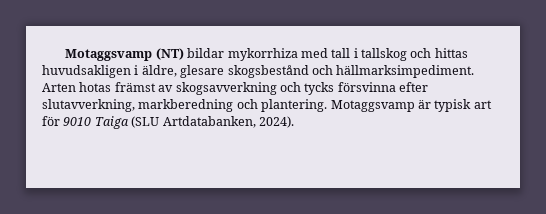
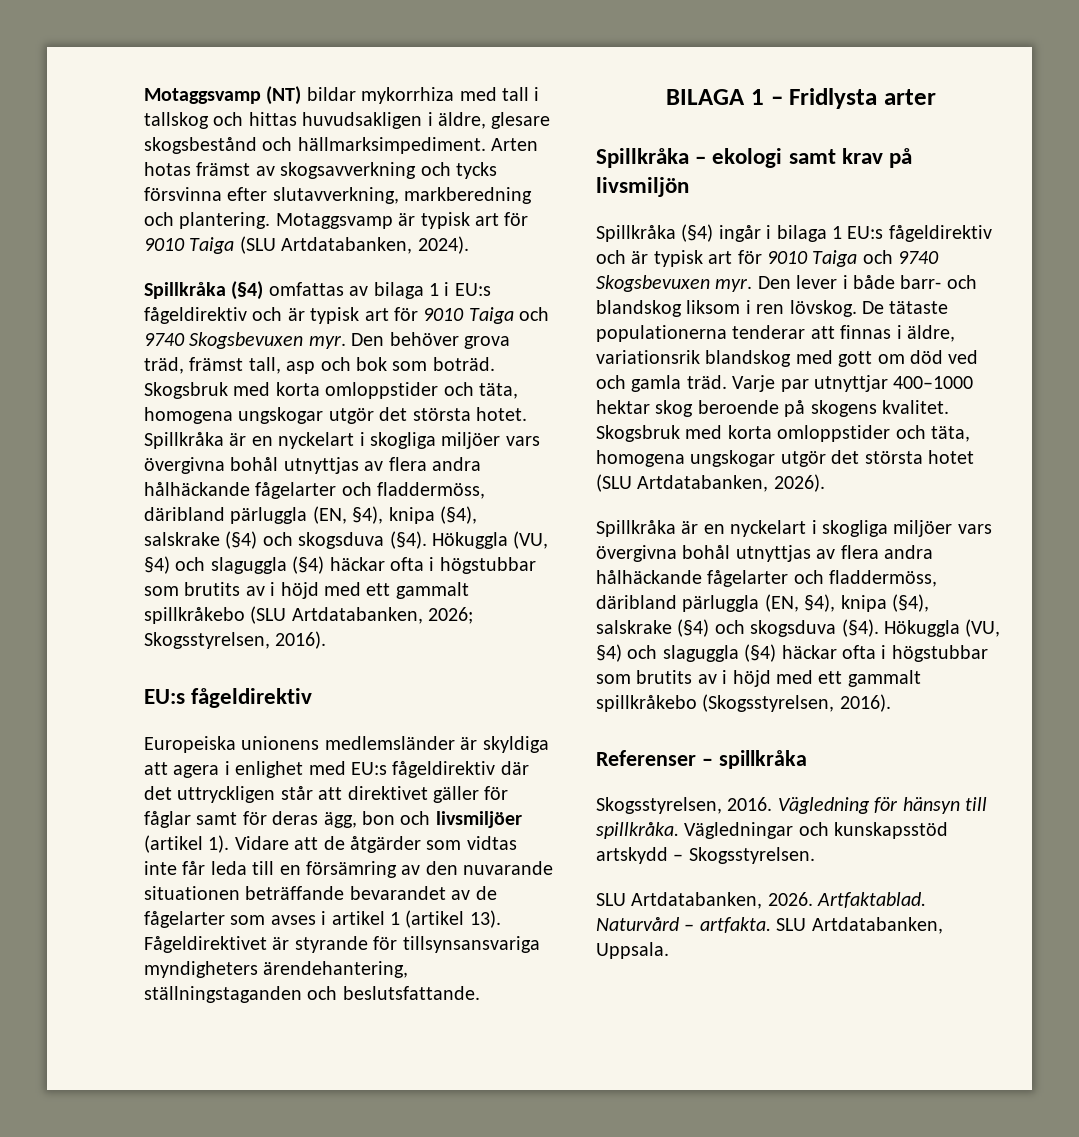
+ Spillkråka (§4) omfattas av bilaga 1 i EU:s fågeldirektiv och är typisk art för 9010 Taiga och 9740 Skogsbevuxen myr. Den behöver grova träd, främst tall, asp och bok som boträd. Skogsbruk med korta omloppstider och täta, homogena ungskogar utgör det största hotet. Spillkråka är en nyckelart i skogliga miljöer vars övergivna bohål utnyttjas av flera andra hålhäckande fågelarter och fladdermöss, däribland pärluggla (EN, §4), knipa (§4), salskrake (§4) och skogsduva (§4). Hökuggla (VU, §4) och slaguggla (§4) häckar ofta i högstubbar som brutits av i höjd med ett gammalt spillkråkebo (SLU Artdatabanken, 2026; Skogsstyrelsen, 2016).
+ EU:s fågeldirektiv
+ Europeiska unionens medlemsländer är skyldiga att agera i enlighet med EU:s fågeldirektiv där det uttryckligen står att direktivet gäller för fåglar samt för deras ägg, bon och livsmiljöer (artikel 1). Vidare att de åtgärder som vidtas inte får leda till en försämring av den nuvarande situationen beträffande bevarandet av de fågelarter som avses i artikel 1 (artikel 13). Fågeldirektivet är styrande för tillsynsansvariga myndigheters ärendehantering, ställningstaganden och beslutsfattande.
+ BILAGA 1 – Fridlysta arter
+ Spillkråka – ekologi samt krav på livsmiljön
+ Spillkråka (§4) ingår i bilaga 1 EU:s fågeldirektiv och är typisk art för 9010 Taiga och 9740 Skogsbevuxen myr. Den lever i både barr- och blandskog liksom i ren lövskog. De tätaste populationerna tenderar att finnas i äldre, variationsrik blandskog med gott om död ved och gamla träd. Varje par utnyttjar 400–1000 hektar skog beroende på skogens kvalitet. Skogsbruk med korta omloppstider och täta, homogena ungskogar utgör det största hotet (SLU Artdatabanken, 2026).
+ Spillkråka är en nyckelart i skogliga miljöer vars övergivna bohål utnyttjas av flera andra hålhäckande fågelarter och fladdermöss, däribland pärluggla (EN, §4), knipa (§4), salskrake (§4) och skogsduva (§4). Hökuggla (VU, §4) och slaguggla (§4) häckar ofta i högstubbar som brutits av i höjd med ett gammalt spillkråkebo (Skogsstyrelsen, 2016).
+ Referenser – spillkråka
+ Skogsstyrelsen, 2016. Vägledning för hänsyn till spillkråka. Vägledningar och kunskapsstöd artskydd – Skogsstyrelsen.
+ SLU Artdatabanken, 2026. Artfaktablad. Naturvård – artfakta. SLU Artdatabanken, Uppsala.

